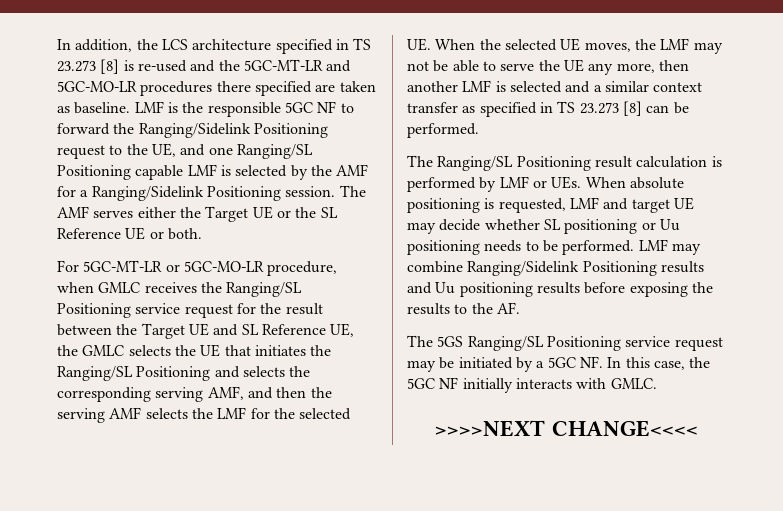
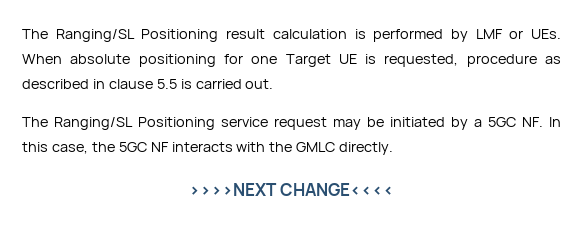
- In addition, the LCS architecture specified in TS 23.273 [8] is re-used and the 5GC-MT-LR and 5GC-MO-LR procedures there specified are taken as baseline. LMF is the responsible 5GC NF to forward the Ranging/Sidelink Positioning request to the UE, and one Ranging/SL Positioning capable LMF is selected by the AMF for a Ranging/Sidelink Positioning session. The AMF serves either the Target UE or the SL Reference UE or both.
- For 5GC-MT-LR or 5GC-MO-LR procedure, when GMLC receives the Ranging/SL Positioning service request for the result between the Target UE and SL Reference UE, the GMLC selects the UE that initiates the Ranging/SL Positioning and selects the corresponding serving AMF, and then the serving AMF selects the LMF for the selected UE. When the selected UE moves, the LMF may not be able to serve the UE any more, then another LMF is selected and a similar context transfer as specified in TS 23.273 [8] can be performed.
- The Ranging/SL Positioning result calculation is performed by LMF or UEs. When absolute positioning is requested, LMF and target UE may decide whether SL positioning or Uu positioning needs to be performed. LMF may combine Ranging/Sidelink Positioning results and Uu positioning results before exposing the results to the AF.
- The 5GS Ranging/SL Positioning service request may be initiated by a 5GC NF. In this case, the 5GC NF initially interacts with GMLC.
+ The Ranging/SL Positioning result calculation is performed by LMF or UEs. When absolute positioning for one Target UE is requested, procedure as described in clause 5.5 is carried out.
+ The Ranging/SL Positioning service request may be initiated by a 5GC NF. In this case, the 5GC NF interacts with the GMLC directly.

